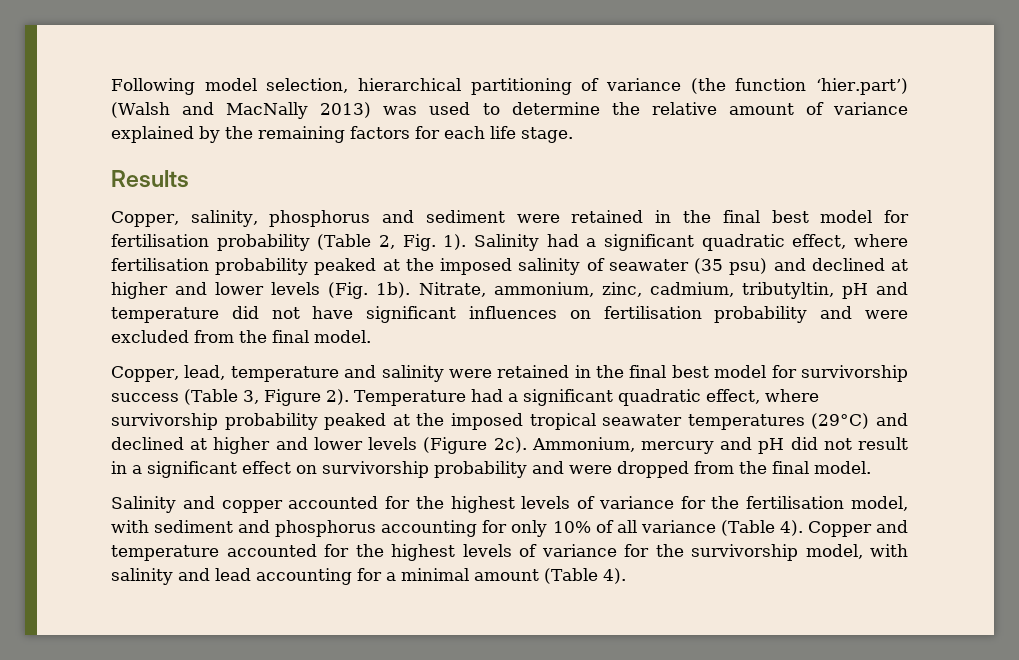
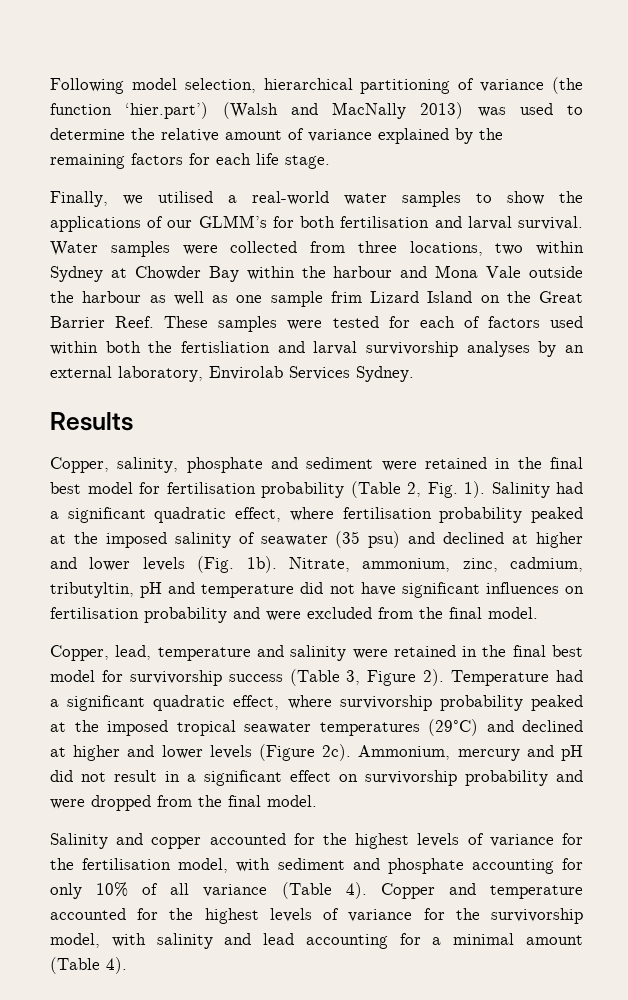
+ Finally, we utilised a real-world water samples to show the applications of our GLMM’s for both fertilisation and larval survival. Water samples were collected from three locations, two within Sydney at Chowder Bay within the harbour and Mona Vale outside the harbour as well as one sample frim Lizard Island on the Great Barrier Reef. These samples were tested for each of factors used within both the fertisliation and larval survivorship analyses by an external laboratory, Envirolab Services Sydney.
- Copper, salinity, phosphorus and sediment were retained in the final best model for fertilisation probability (Table 2, Fig. 1).
+ Copper, salinity, phosphate and sediment were retained in the final best model for fertilisation probability (Table 2, Fig. 1).
- Salinity and copper accounted for the highest levels of variance for the fertilisation model, with sediment and phosphorus accounting for only 10% of all variance (Table 4).
+ Salinity and copper accounted for the highest levels of variance for the fertilisation model, with sediment and phosphate accounting for only 10% of all variance (Table 4).

